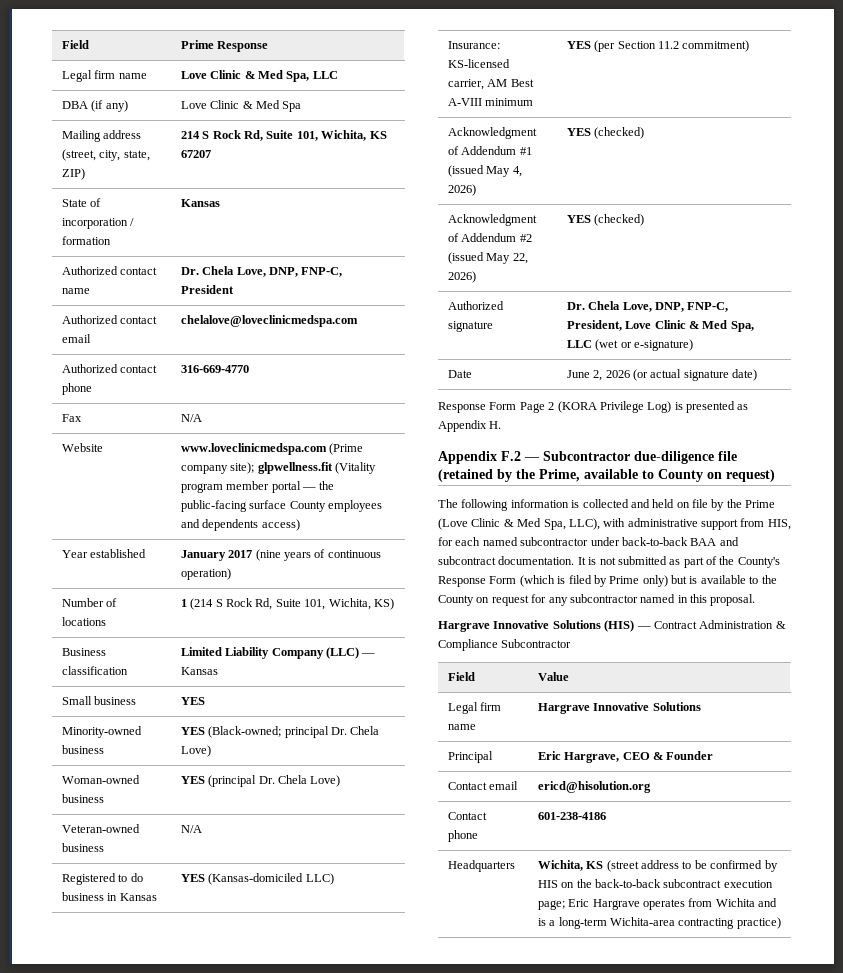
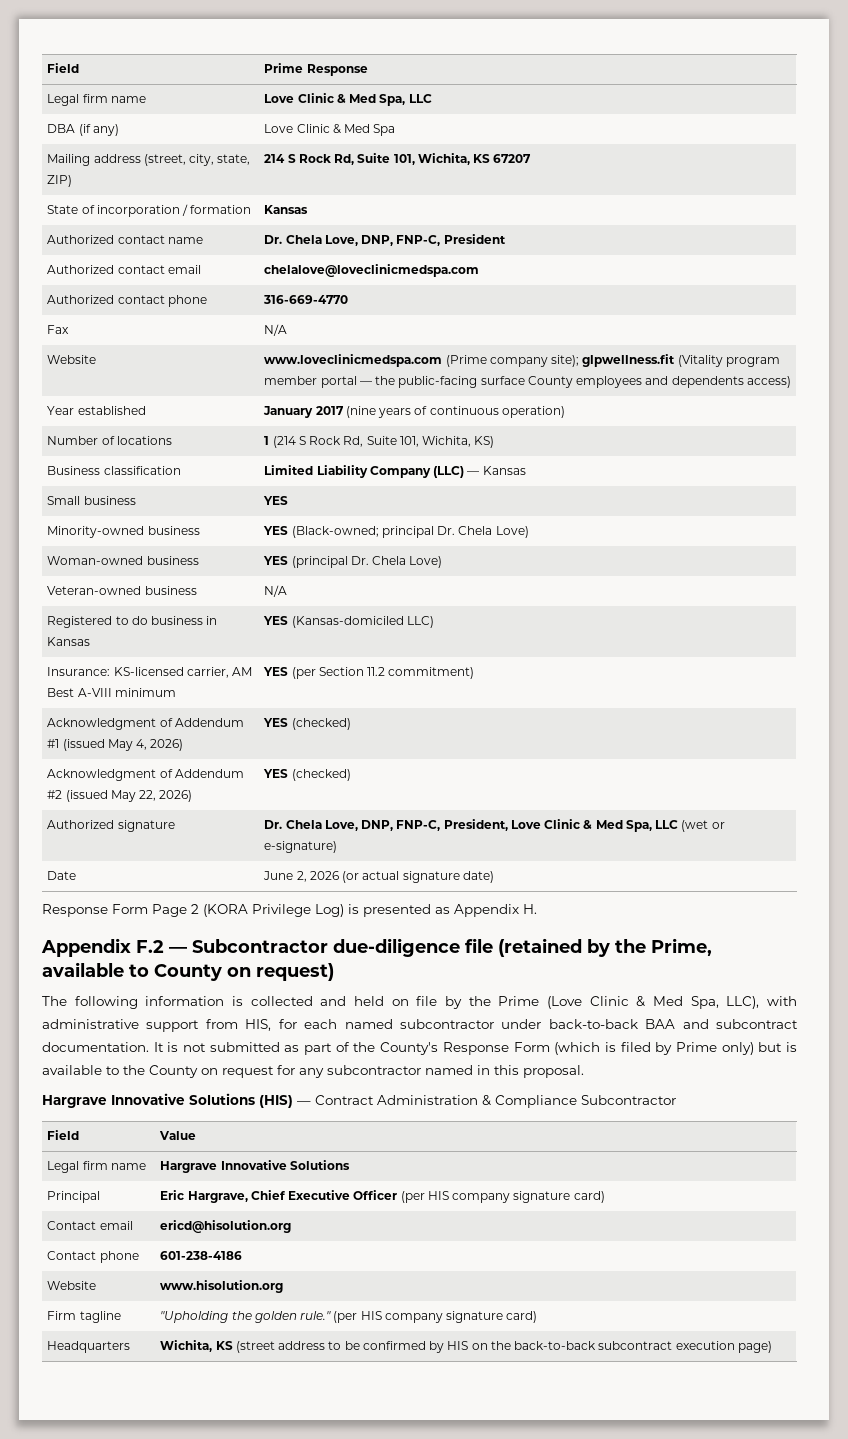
- Principal | Eric Hargrave, CEO & Founder
+ Principal | Eric Hargrave, Chief Executive Officer (per HIS company signature card)
+ Website | www.hisolution.org
+ Firm tagline | "Upholding the golden rule." (per HIS company signature card)
- Headquarters | Wichita, KS (street address to be confirmed by HIS on the back-to-back subcontract execution page; Eric Hargrave operates from Wichita and is a long-term Wichita-area contracting practice)
+ Headquarters | Wichita, KS (street address to be confirmed by HIS on the back-to-back subcontract execution page)

